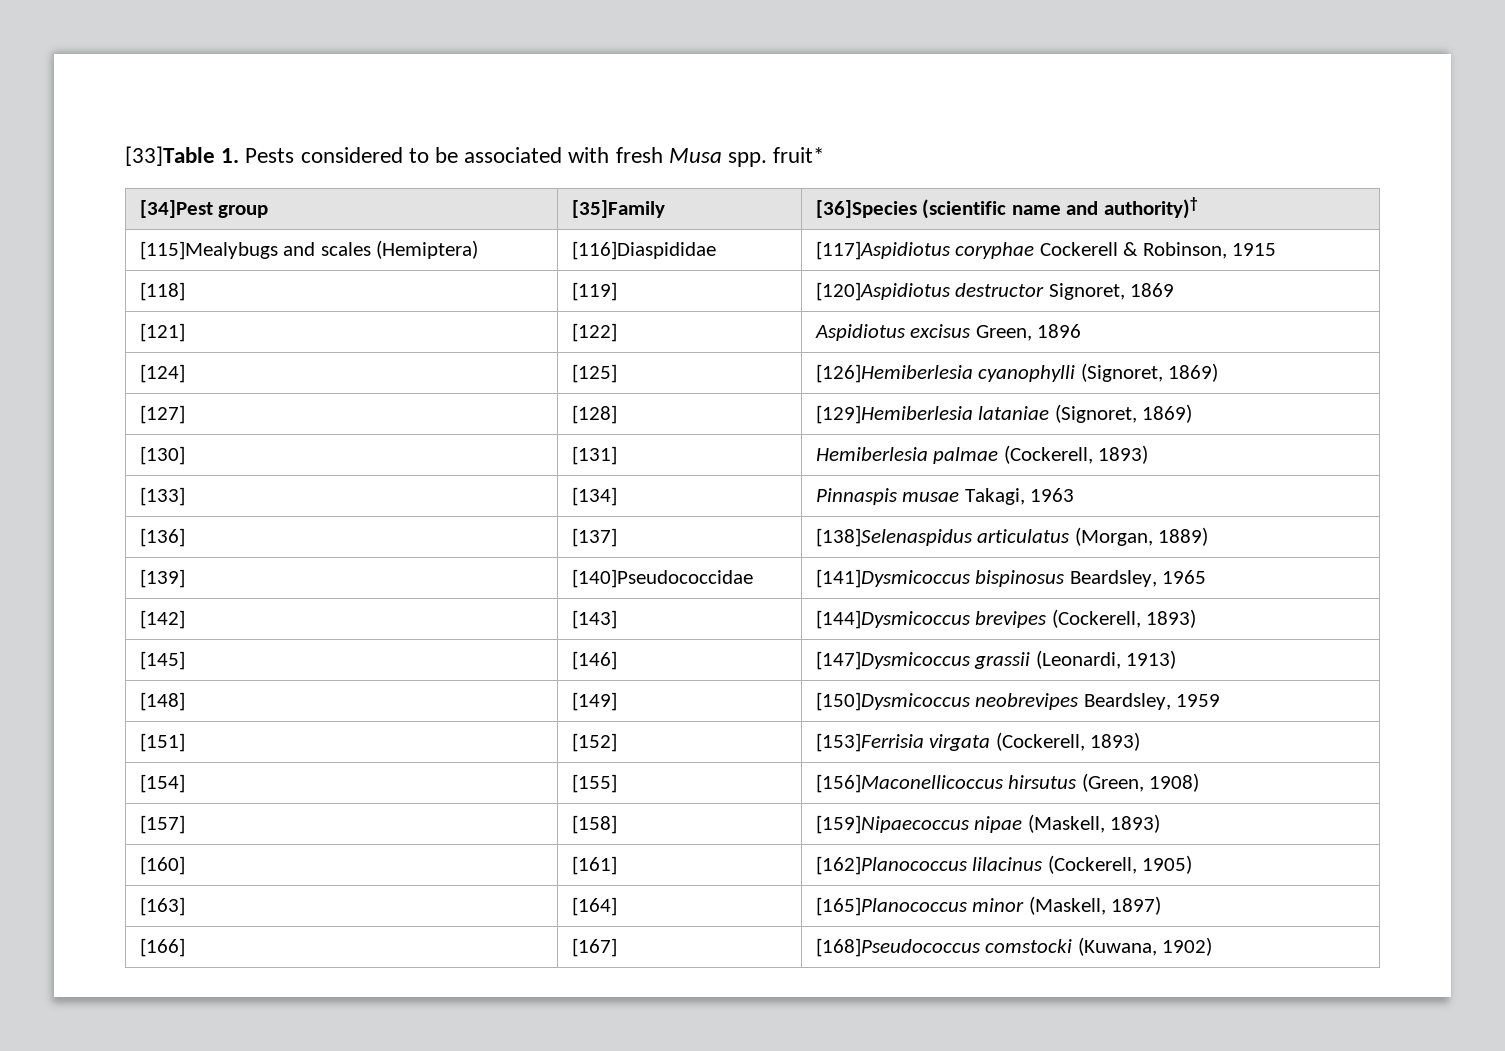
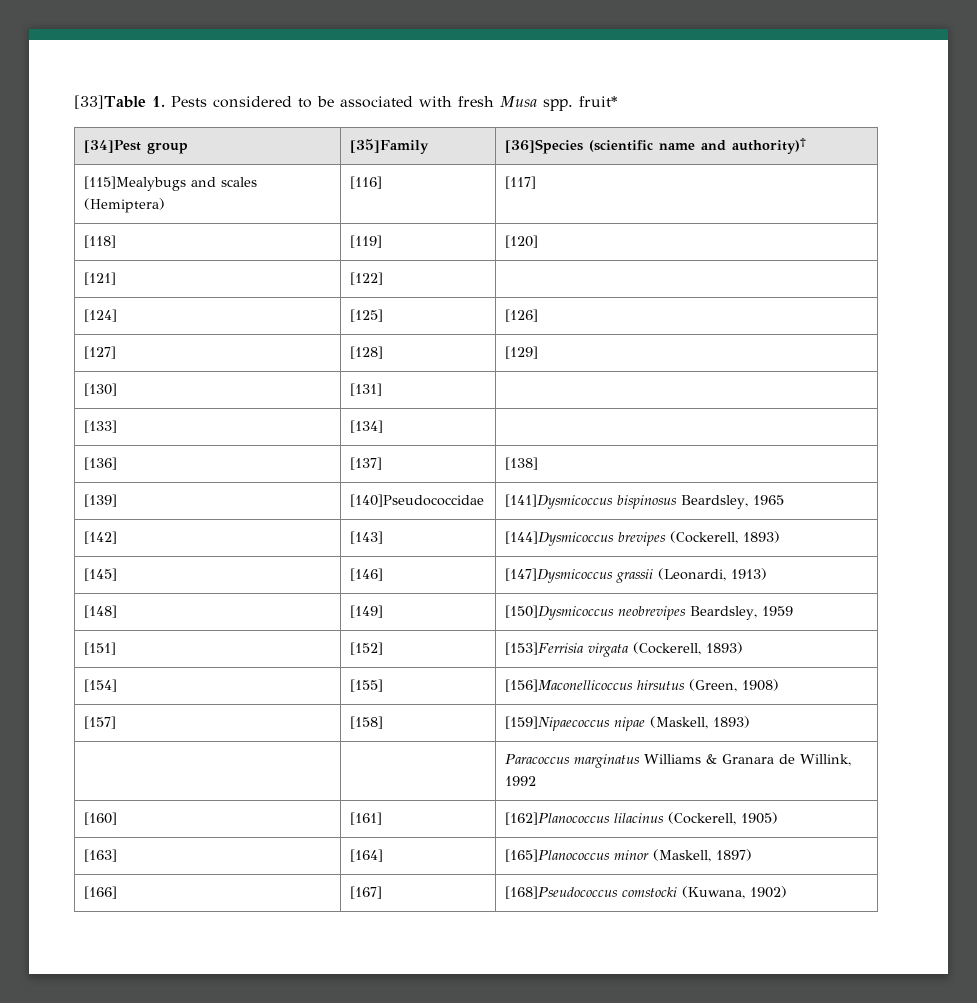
- [115]Mealybugs and scales (Hemiptera) | [116]Diaspididae | [117]Aspidiotus coryphae Cockerell & Robinson, 1915
- [118] | [119] | [120]Aspidiotus destructor Signoret, 1869
- [121] | [122] | Aspidiotus excisus Green, 1896
- [124] | [125] | [126]Hemiberlesia cyanophylli (Signoret, 1869)
- [127] | [128] | [129]Hemiberlesia lataniae (Signoret, 1869)
- [130] | [131] | Hemiberlesia palmae (Cockerell, 1893)
- [133] | [134] | Pinnaspis musae Takagi, 1963
- [136] | [137] | [138]Selenaspidus articulatus (Morgan, 1889)
+ [115]Mealybugs and scales (Hemiptera) | [116] | [117]
+ [118] | [119] | [120]
+ [121] | [122] |
+ [124] | [125] | [126]
+ [127] | [128] | [129]
+ [130] | [131] |
+ [133] | [134] |
+ [136] | [137] | [138]
+ | | Paracoccus marginatus Williams & Granara de Willink, 1992

